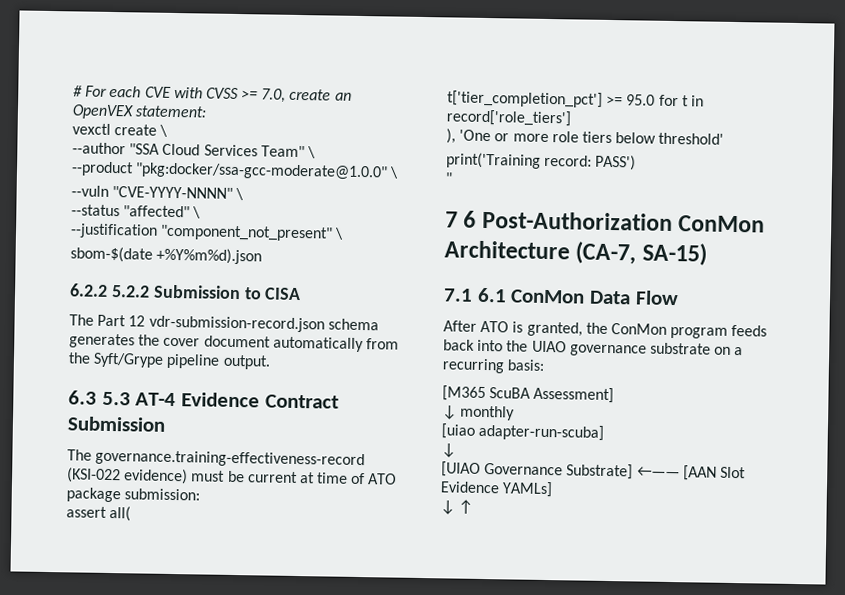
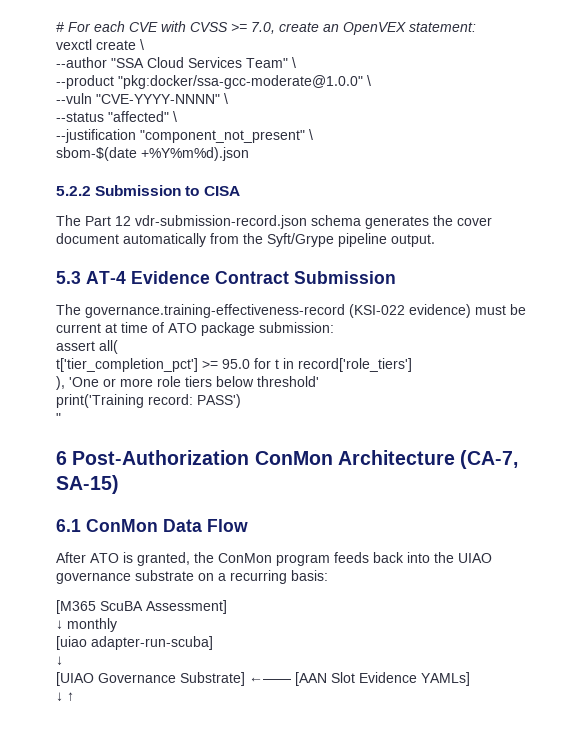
- 6.2.2 5.2.2 Submission to CISA
+ 5.2.2 Submission to CISA
- 6.3 5.3 AT-4 Evidence Contract Submission
+ 5.3 AT-4 Evidence Contract Submission
- 7 6 Post-Authorization ConMon Architecture (CA-7, SA-15)
+ 6 Post-Authorization ConMon Architecture (CA-7, SA-15)
- 7.1 6.1 ConMon Data Flow
+ 6.1 ConMon Data Flow

